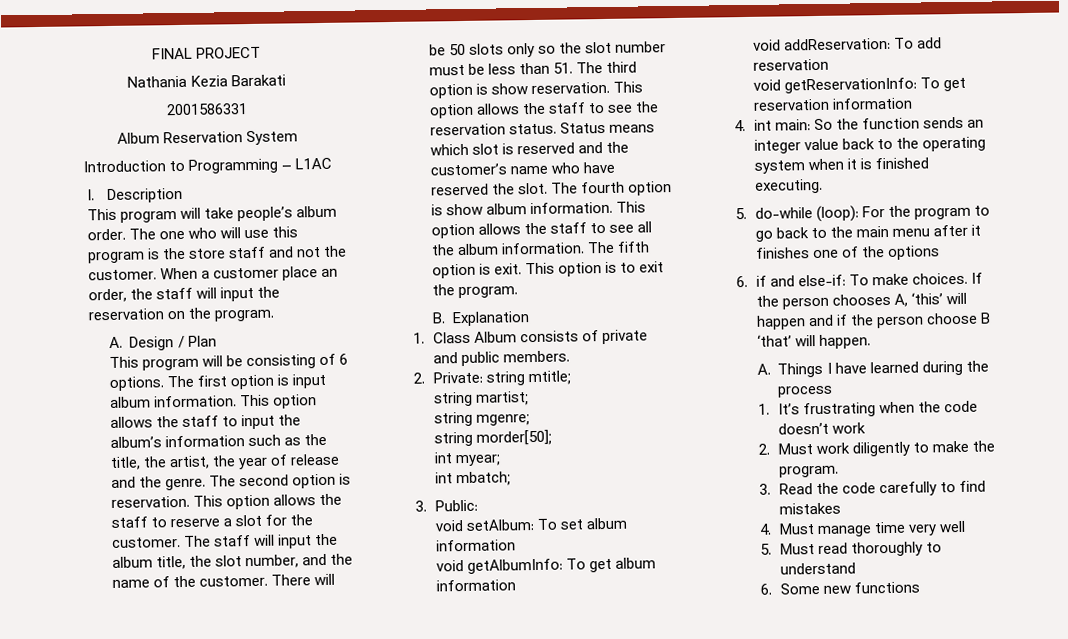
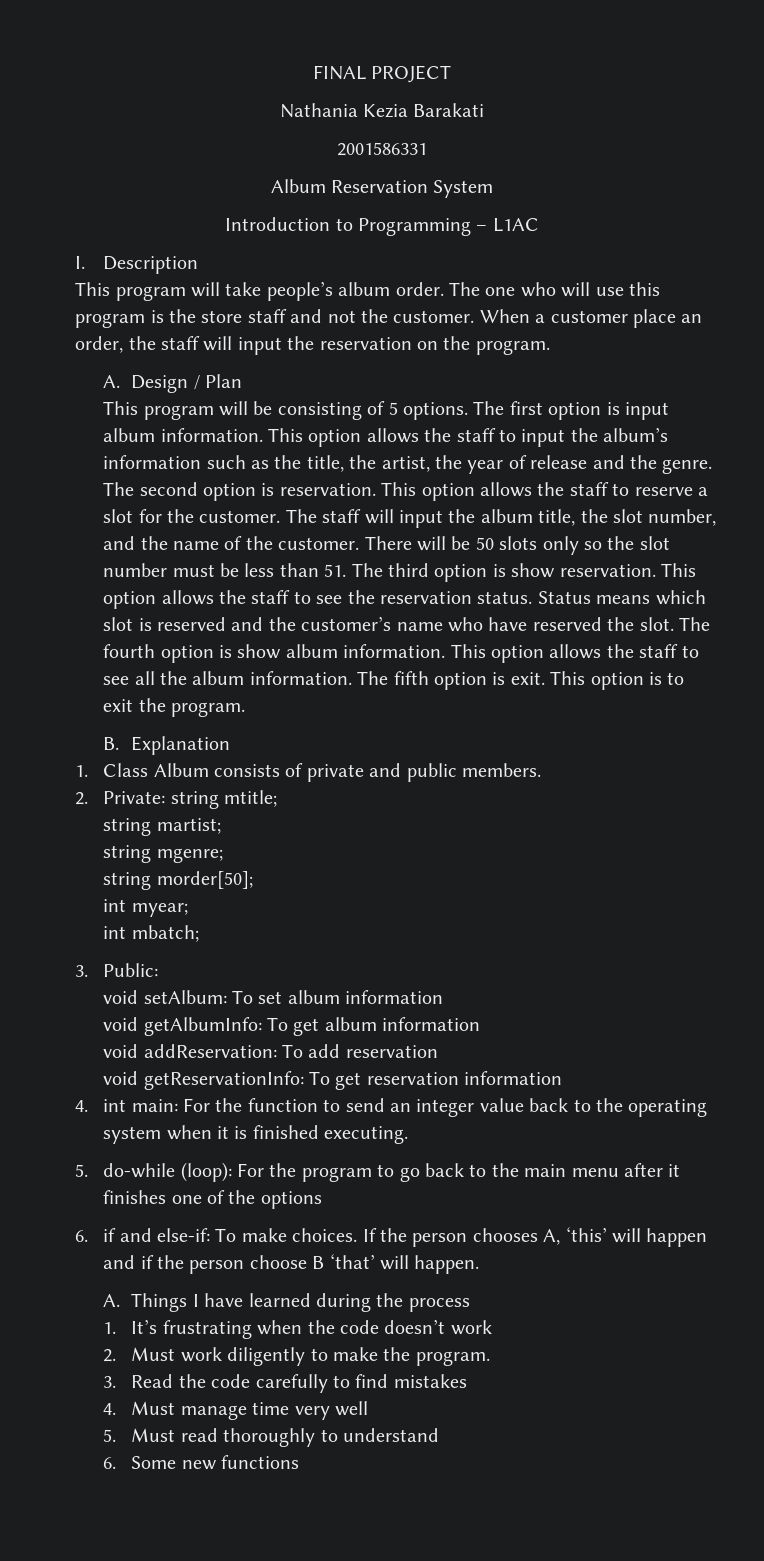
- This program will be consisting of 6 options.
+ This program will be consisting of 5 options.
- 4. int main: So the function sends an integer value back to the operating system when it is finished executing.
+ 4. int main: For the function to send an integer value back to the operating system when it is finished executing.

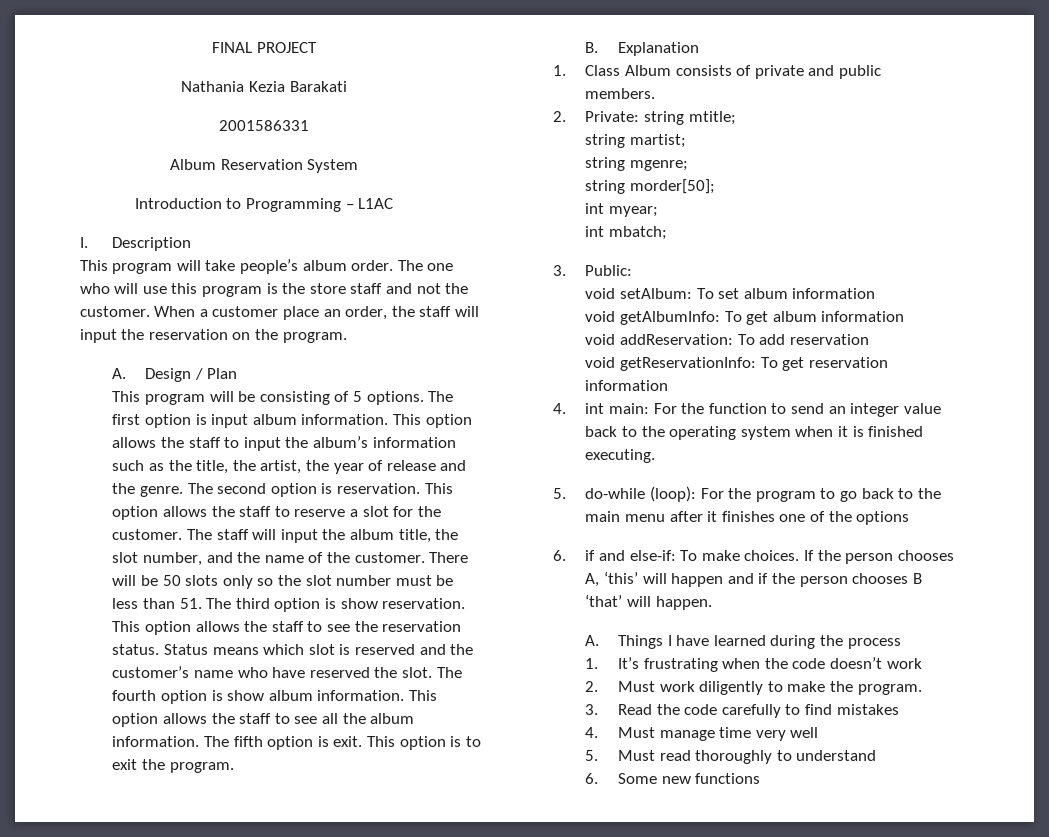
- If the person chooses A, ‘this’ will happen and if the person choose B ‘that’ will happen.
+ If the person chooses A, ‘this’ will happen and if the person chooses B ‘that’ will happen.

